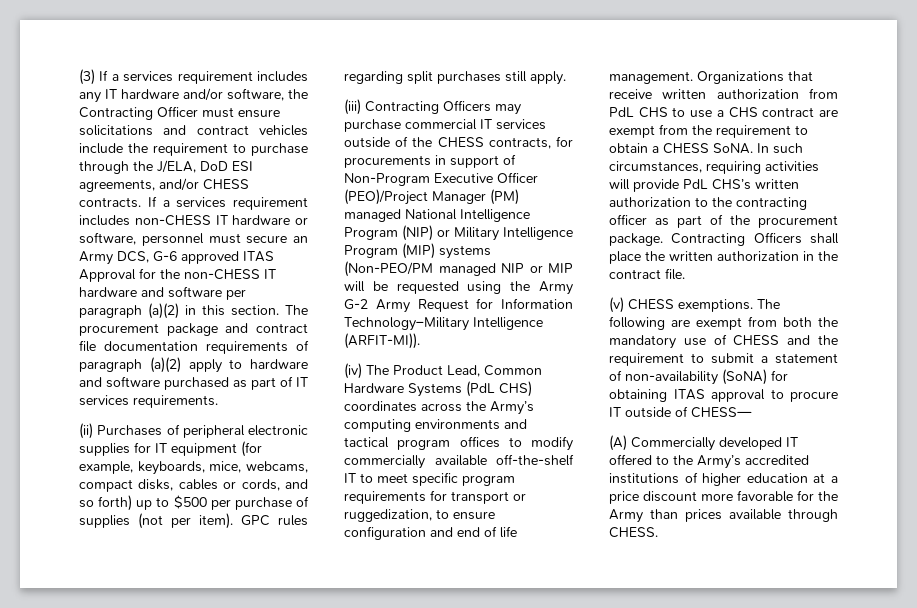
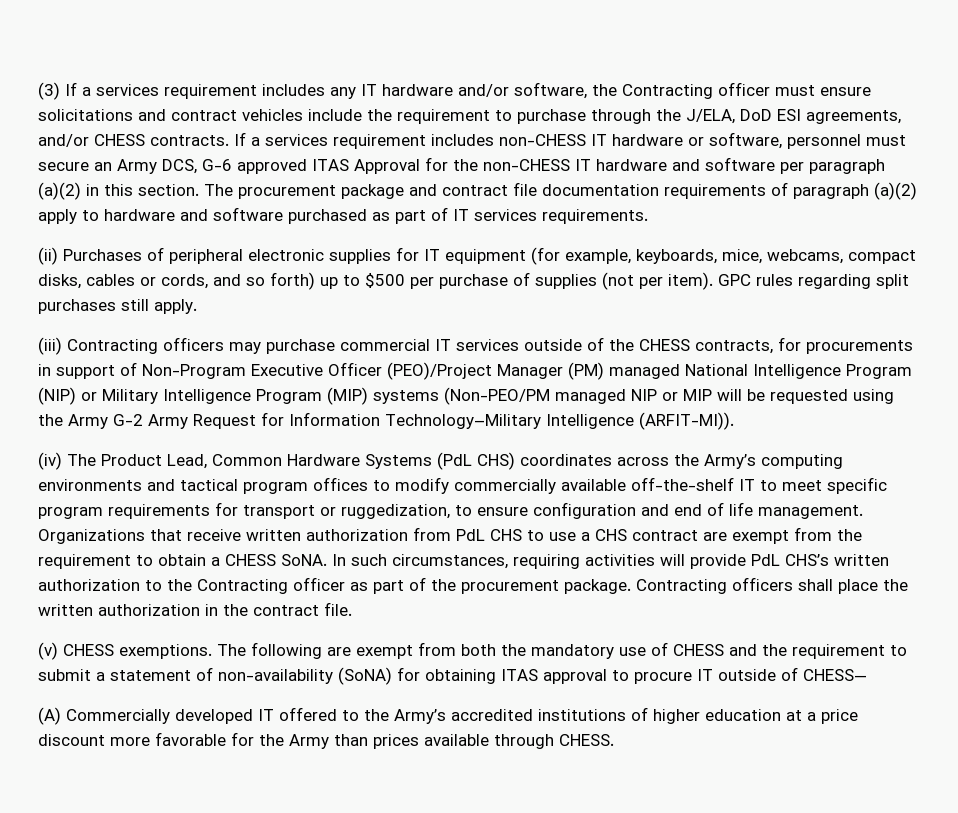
- (3) If a services requirement includes any IT hardware and/or software, the Contracting Officer must ensure solicitations and contract vehicles include the requirement to purchase through the J/ELA, DoD ESI agreements, and/or CHESS contracts.
+ (3) If a services requirement includes any IT hardware and/or software, the Contracting officer must ensure solicitations and contract vehicles include the requirement to purchase through the J/ELA, DoD ESI agreements, and/or CHESS contracts.
- (iii) Contracting Officers may purchase commercial IT services outside of the CHESS contracts, for procurements in support of Non-Program Executive Officer (PEO)/Project Manager (PM) managed National Intelligence Program (NIP) or Military Intelligence Program (MIP) systems (Non-PEO/PM managed NIP or MIP will be requested using the Army G-2 Army Request for Information Technology–Military Intelligence (ARFIT-MI)).
+ (iii) Contracting officers may purchase commercial IT services outside of the CHESS contracts, for procurements in support of Non-Program Executive Officer (PEO)/Project Manager (PM) managed National Intelligence Program (NIP) or Military Intelligence Program (MIP) systems (Non-PEO/PM managed NIP or MIP will be requested using the Army G-2 Army Request for Information Technology–Military Intelligence (ARFIT-MI)).
- In such circumstances, requiring activities will provide PdL CHS’s written authorization to the contracting officer as part of the procurement package.
+ In such circumstances, requiring activities will provide PdL CHS’s written authorization to the Contracting officer as part of the procurement package.
- Contracting Officers shall place the written authorization in the contract file.
+ Contracting officers shall place the written authorization in the contract file.

